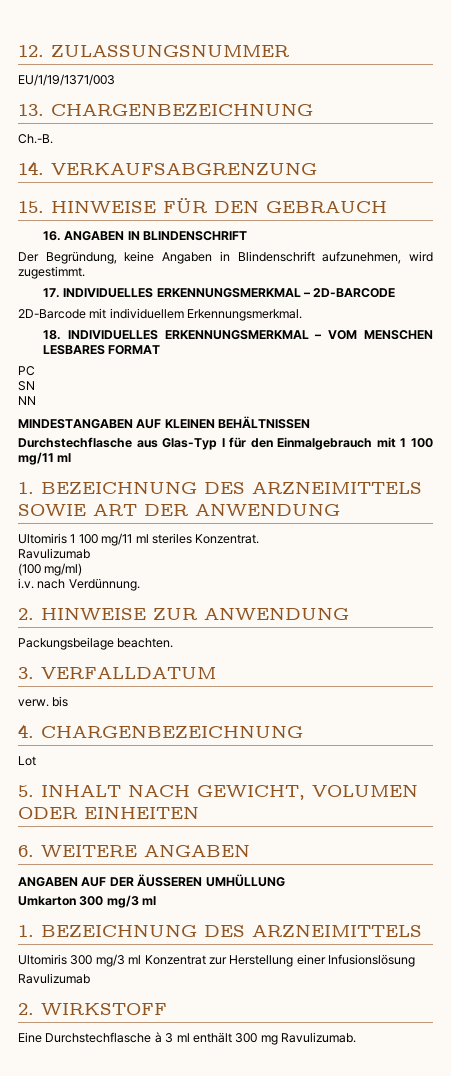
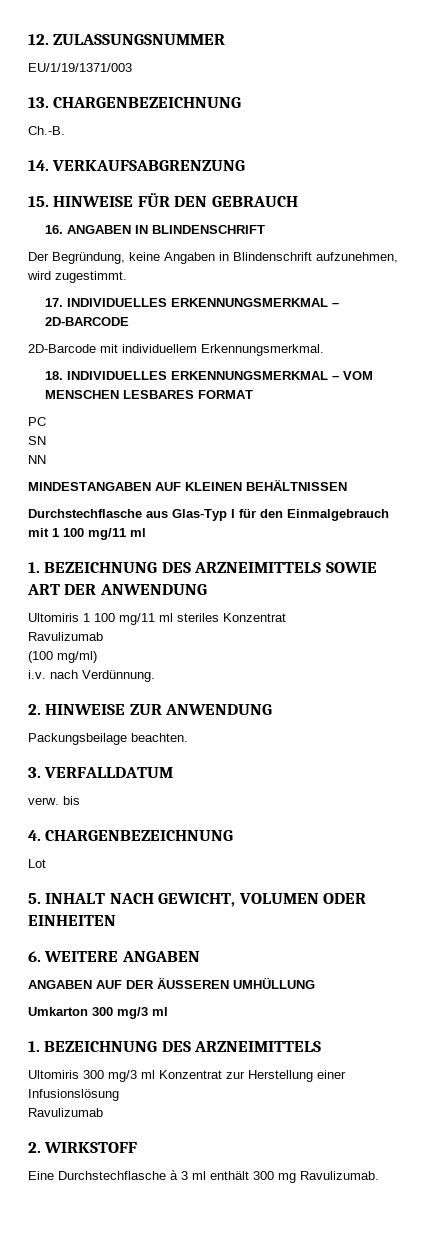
- Ultomiris 1 100 mg/11 ml steriles Konzentrat.
+ Ultomiris 1 100 mg/11 ml steriles Konzentrat

